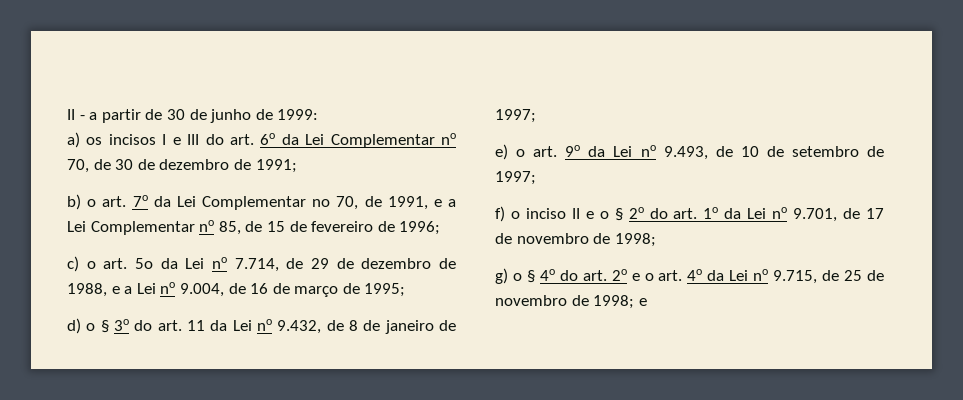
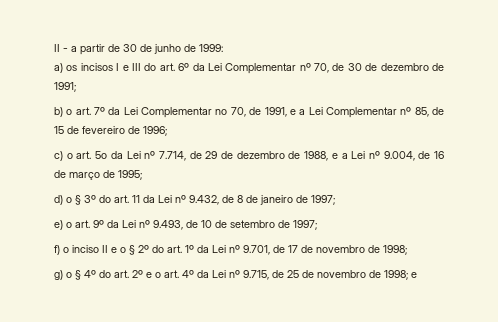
- a) os incisos I e III do art. 6o da Lei Complementar no 70, de 30 de dezembro de 1991;
+ a) os incisos I e III do art. 6º da Lei Complementar nº 70, de 30 de dezembro de 1991;
- b) o art. 7o da Lei Complementar no 70, de 1991, e a Lei Complementar no 85, de 15 de fevereiro de 1996;
+ b) o art. 7º da Lei Complementar no 70, de 1991, e a Lei Complementar nº 85, de 15 de fevereiro de 1996;
- c) o art. 5o da Lei no 7.714, de 29 de dezembro de 1988, e a Lei no 9.004, de 16 de março de 1995;
+ c) o art. 5o da Lei nº 7.714, de 29 de dezembro de 1988, e a Lei nº 9.004, de 16 de março de 1995;
- d) o § 3o do art. 11 da Lei no 9.432, de 8 de janeiro de 1997;
+ d) o § 3º do art. 11 da Lei nº 9.432, de 8 de janeiro de 1997;
- e) o art. 9o da Lei no 9.493, de 10 de setembro de 1997;
+ e) o art. 9º da Lei nº 9.493, de 10 de setembro de 1997;
- f) o inciso II e o § 2o do art. 1o da Lei no 9.701, de 17 de novembro de 1998;
+ f) o inciso II e o § 2º do art. 1º da Lei nº 9.701, de 17 de novembro de 1998;
- g) o § 4o do art. 2o e o art. 4o da Lei no 9.715, de 25 de novembro de 1998; e
+ g) o § 4º do art. 2º e o art. 4º da Lei nº 9.715, de 25 de novembro de 1998; e

